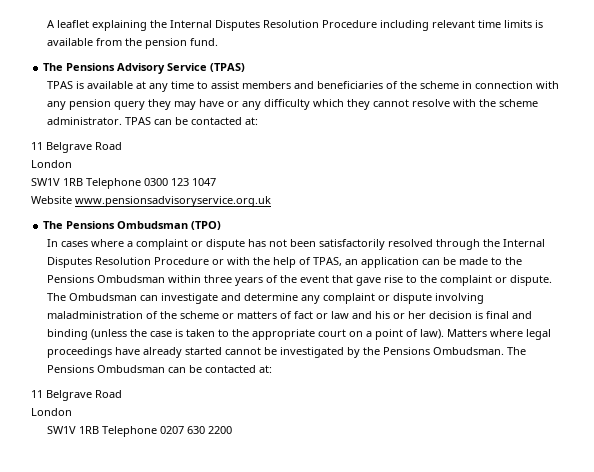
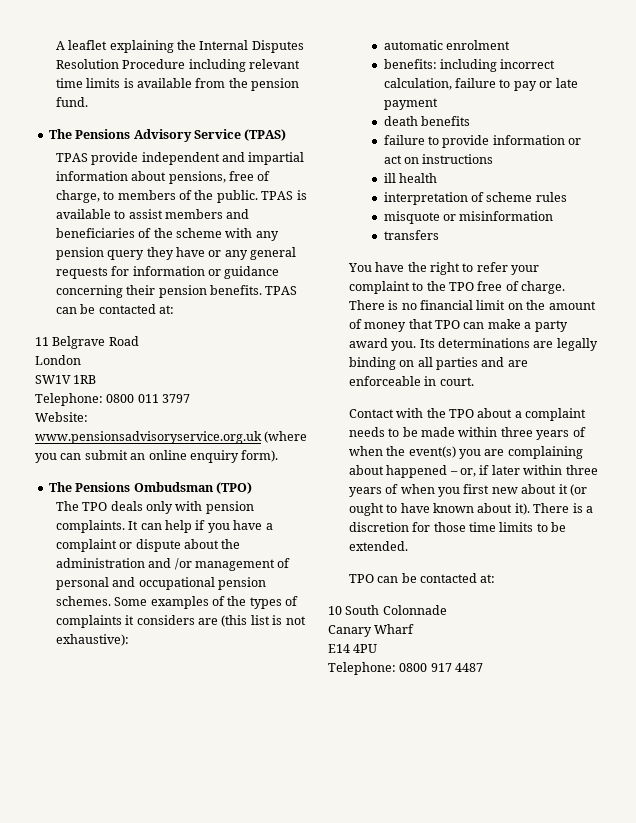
- TPAS is available at any time to assist members and beneficiaries of the scheme in connection with any pension query they may have or any difficulty which they cannot resolve with the scheme administrator.
+ TPAS provide independent and impartial information about pensions, free of charge, to members of the public. TPAS is available to assist members and beneficiaries of the scheme with any pension query they have or any general requests for information or guidance concerning their pension benefits.
- SW1V 1RB Telephone 0300 123 1047
- Website www.pensionsadvisoryservice.org.uk
+ SW1V 1RB
+ Telephone: 0800 011 3797
+ Website: www.pensionsadvisoryservice.org.uk (where you can submit an online enquiry form).
  The Pensions Ombudsman (TPO)
- In cases where a complaint or dispute has not been satisfactorily resolved through the Internal Disputes Resolution Procedure or with the help of TPAS, an application can be made to the Pensions Ombudsman within three years of the event that gave rise to the complaint or dispute. The Ombudsman can investigate and determine any complaint or dispute involving maladministration of the scheme or matters of fact or law and his or her decision is final and binding (unless the case is taken to the appropriate court on a point of law). Matters where legal proceedings have already started cannot be investigated by the Pensions Ombudsman. The Pensions Ombudsman can be contacted at:
- 11 Belgrave Road
- London
- SW1V 1RB Telephone 0207 630 2200
+ The TPO deals only with pension complaints. It can help if you have a complaint or dispute about the administration and /or management of personal and occupational pension schemes. Some examples of the types of complaints it considers are (this list is not exhaustive):
+ automatic enrolment
+ benefits: including incorrect calculation, failure to pay or late payment
+ death benefits
+ failure to provide information or act on instructions
+ ill health
+ interpretation of scheme rules
+ misquote or misinformation
+ transfers
+ You have the right to refer your complaint to the TPO free of charge. There is no financial limit on the amount of money that TPO can make a party award you. Its determinations are legally binding on all parties and are enforceable in court.
+ Contact with the TPO about a complaint needs to be made within three years of when the event(s) you are complaining about happened – or, if later within three years of when you first new about it (or ought to have known about it). There is a discretion for those time limits to be extended.
+ TPO can be contacted at:
+ 10 South Colonnade
+ Canary Wharf
+ E14 4PU
+ Telephone: 0800 917 4487

